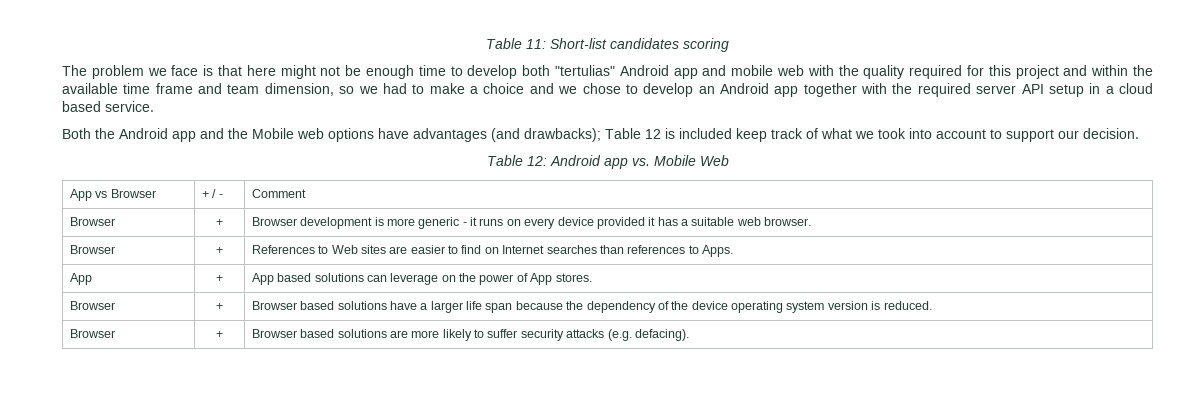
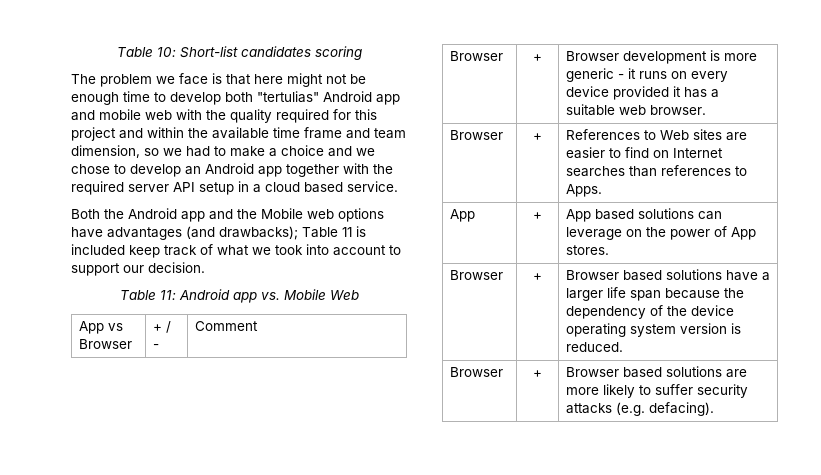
- Table 11: Short-list candidates scoring
+ Table 10: Short-list candidates scoring
- Both the Android app and the Mobile web options have advantages (and drawbacks); Table 12 is included keep track of what we took into account to support our decision.
+ Both the Android app and the Mobile web options have advantages (and drawbacks); Table 11 is included keep track of what we took into account to support our decision.
- Table 12: Android app vs. Mobile Web
+ Table 11: Android app vs. Mobile Web

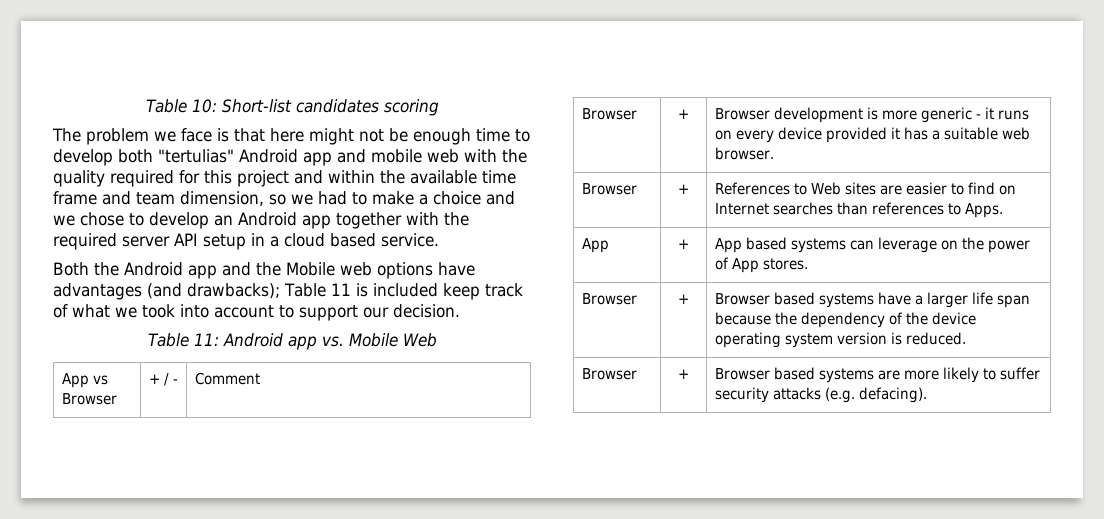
- App | + | App based solutions can leverage on the power of App stores.
+ App | + | App based systems can leverage on the power of App stores.
- Browser | + | Browser based solutions have a larger life span because the dependency of the device operating system version is reduced.
+ Browser | + | Browser based systems have a larger life span because the dependency of the device operating system version is reduced.
- Browser | + | Browser based solutions are more likely to suffer security attacks (e.g. defacing).
+ Browser | + | Browser based systems are more likely to suffer security attacks (e.g. defacing).

